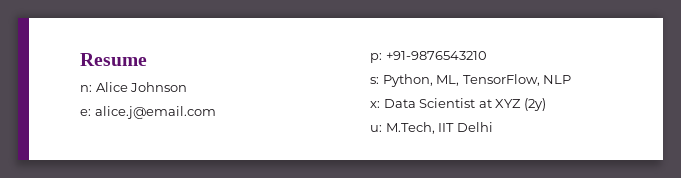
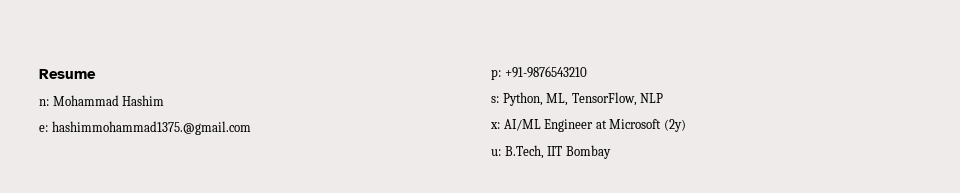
- n: Alice Johnson
+ n: Mohammad Hashim
- e: alice.j@email.com
+ e: hashimmohammad1375.@gmail.com
- x: Data Scientist at XYZ (2y)
+ x: AI/ML Engineer at Microsoft (2y)
- u: M.Tech, IIT Delhi
+ u: B.Tech, IIT Bombay

